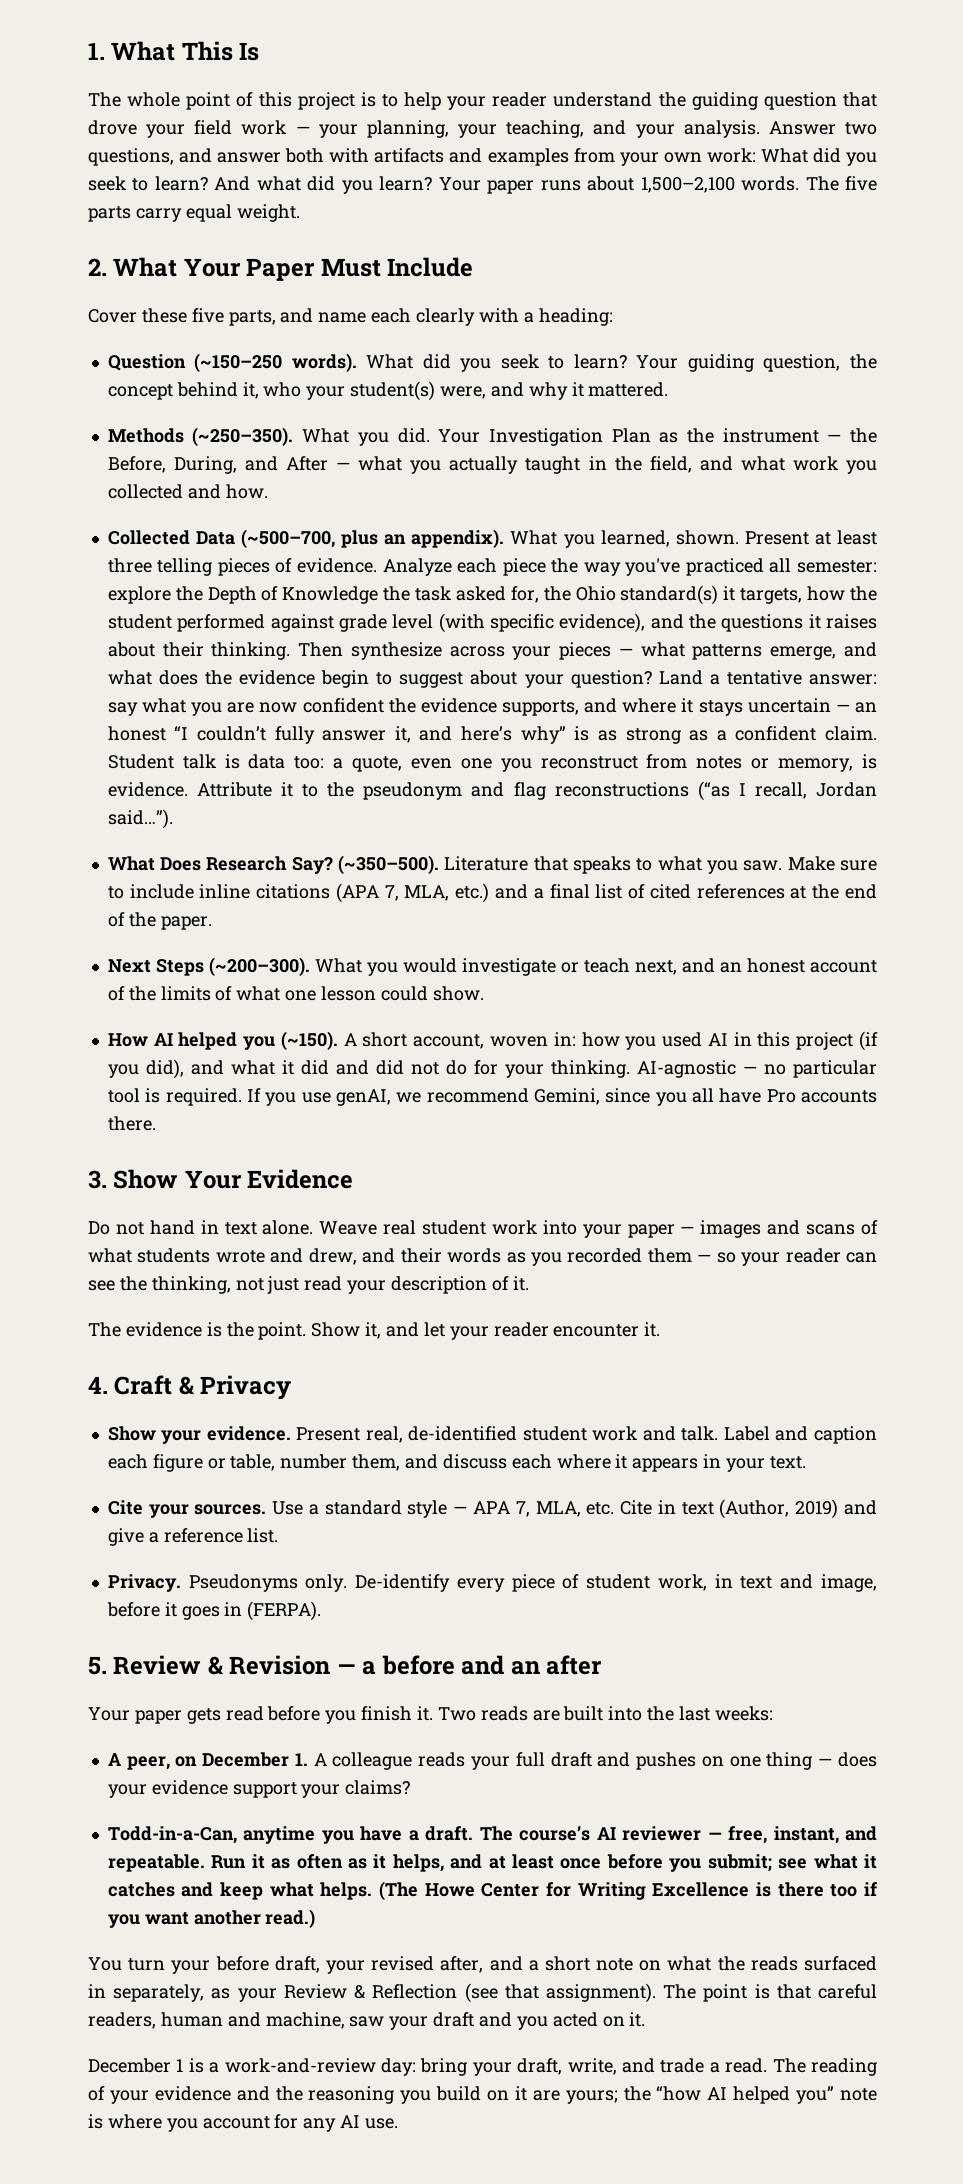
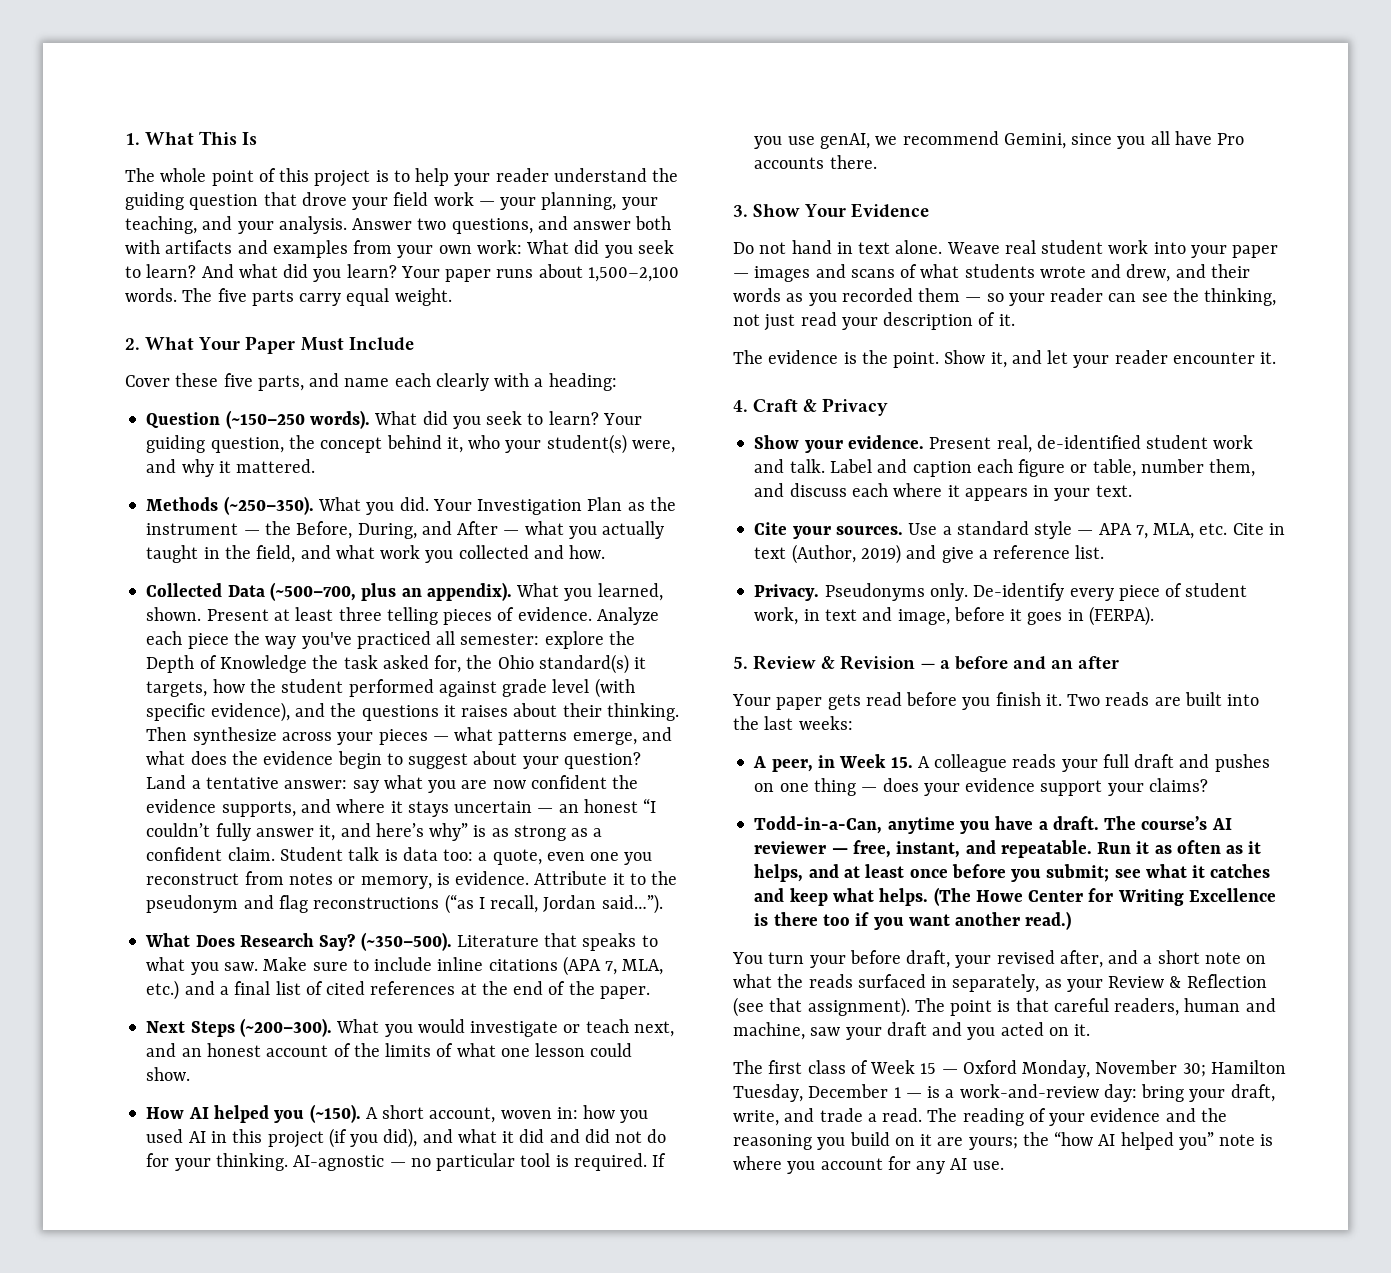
- A peer, on December 1. A colleague reads your full draft and pushes on one thing — does your evidence support your claims?
+ A peer, in Week 15. A colleague reads your full draft and pushes on one thing — does your evidence support your claims?
- December 1 is a work-and-review day: bring your draft, write, and trade a read.
+ The first class of Week 15 — Oxford Monday, November 30; Hamilton Tuesday, December 1 — is a work-and-review day: bring your draft, write, and trade a read.

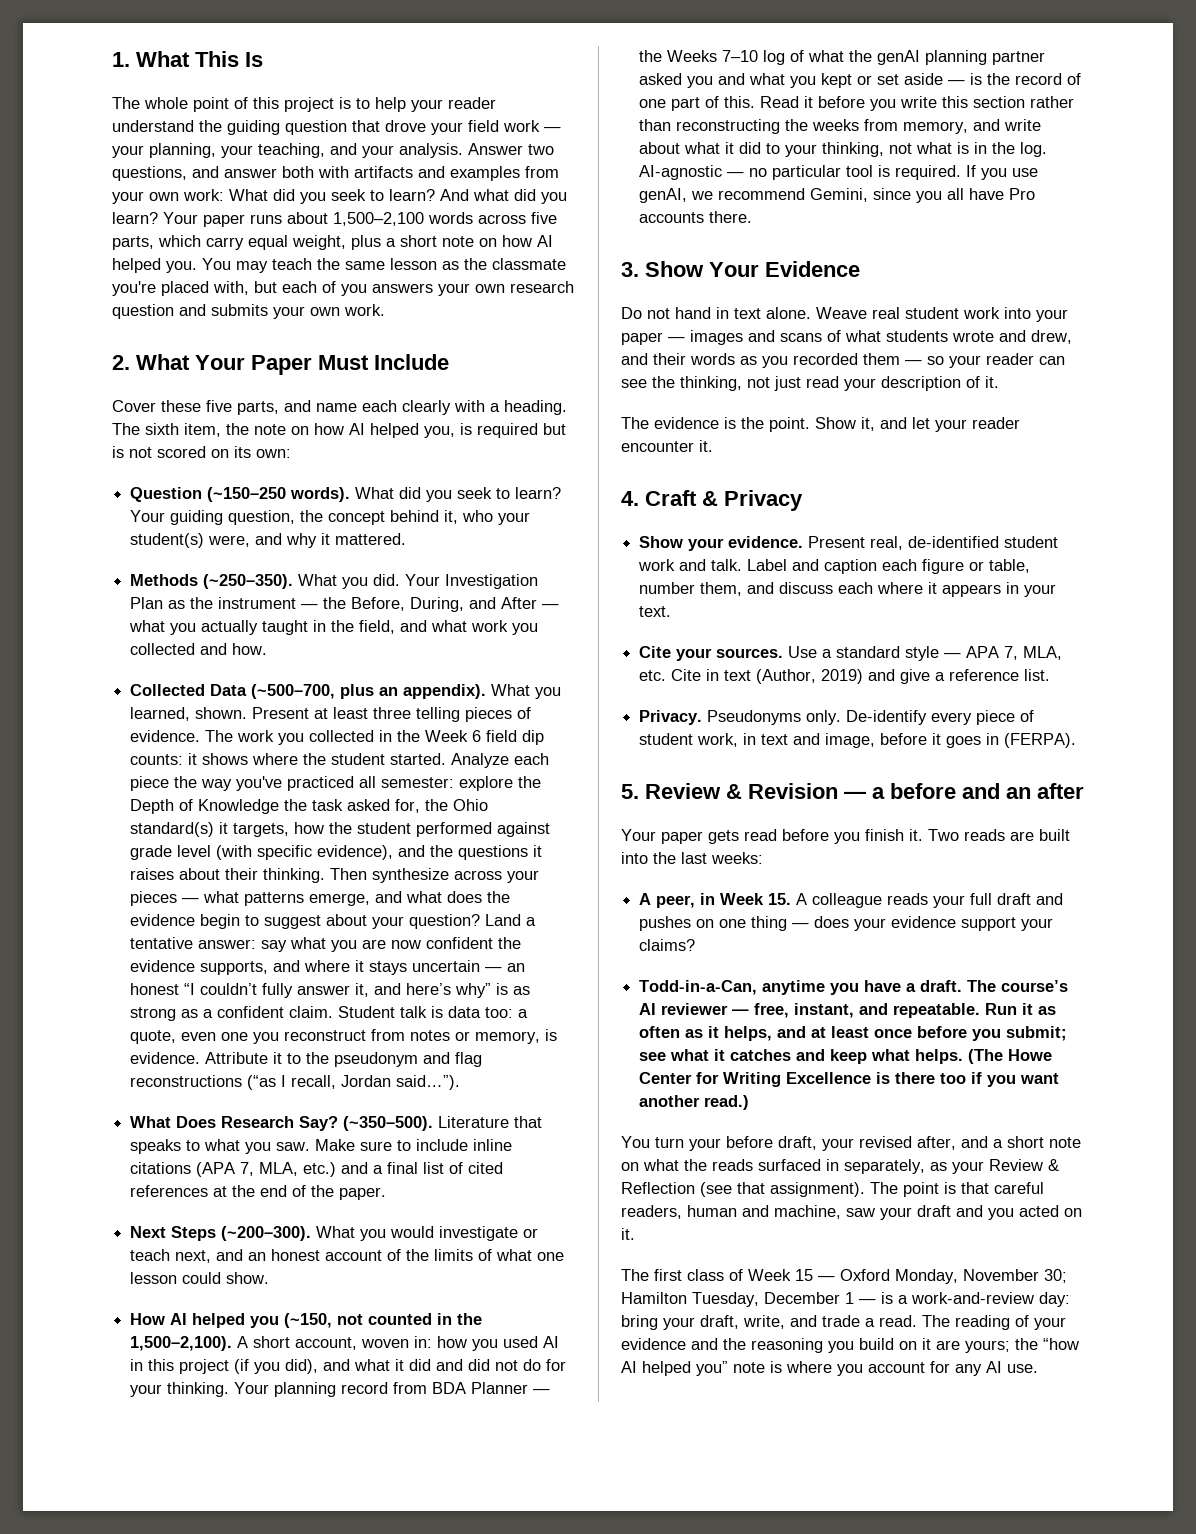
- Your paper runs about 1,500–2,100 words. The five parts carry equal weight.
+ Your paper runs about 1,500–2,100 words across five parts, which carry equal weight, plus a short note on how AI helped you. You may teach the same lesson as the classmate you're placed with, but each of you answers your own research question and submits your own work.
- Cover these five parts, and name each clearly with a heading:
+ Cover these five parts, and name each clearly with a heading. The sixth item, the note on how AI helped you, is required but is not scored on its own:
+ The work you collected in the Week 6 field dip counts: it shows where the student started.
- How AI helped you (~150).
+ How AI helped you (~150, not counted in the 1,500–2,100).
+ Your planning record from BDA Planner — the Weeks 7–10 log of what the genAI planning partner asked you and what you kept or set aside — is the record of one part of this. Read it before you write this section rather than reconstructing the weeks from memory, and write about what it did to your thinking, not what is in the log.

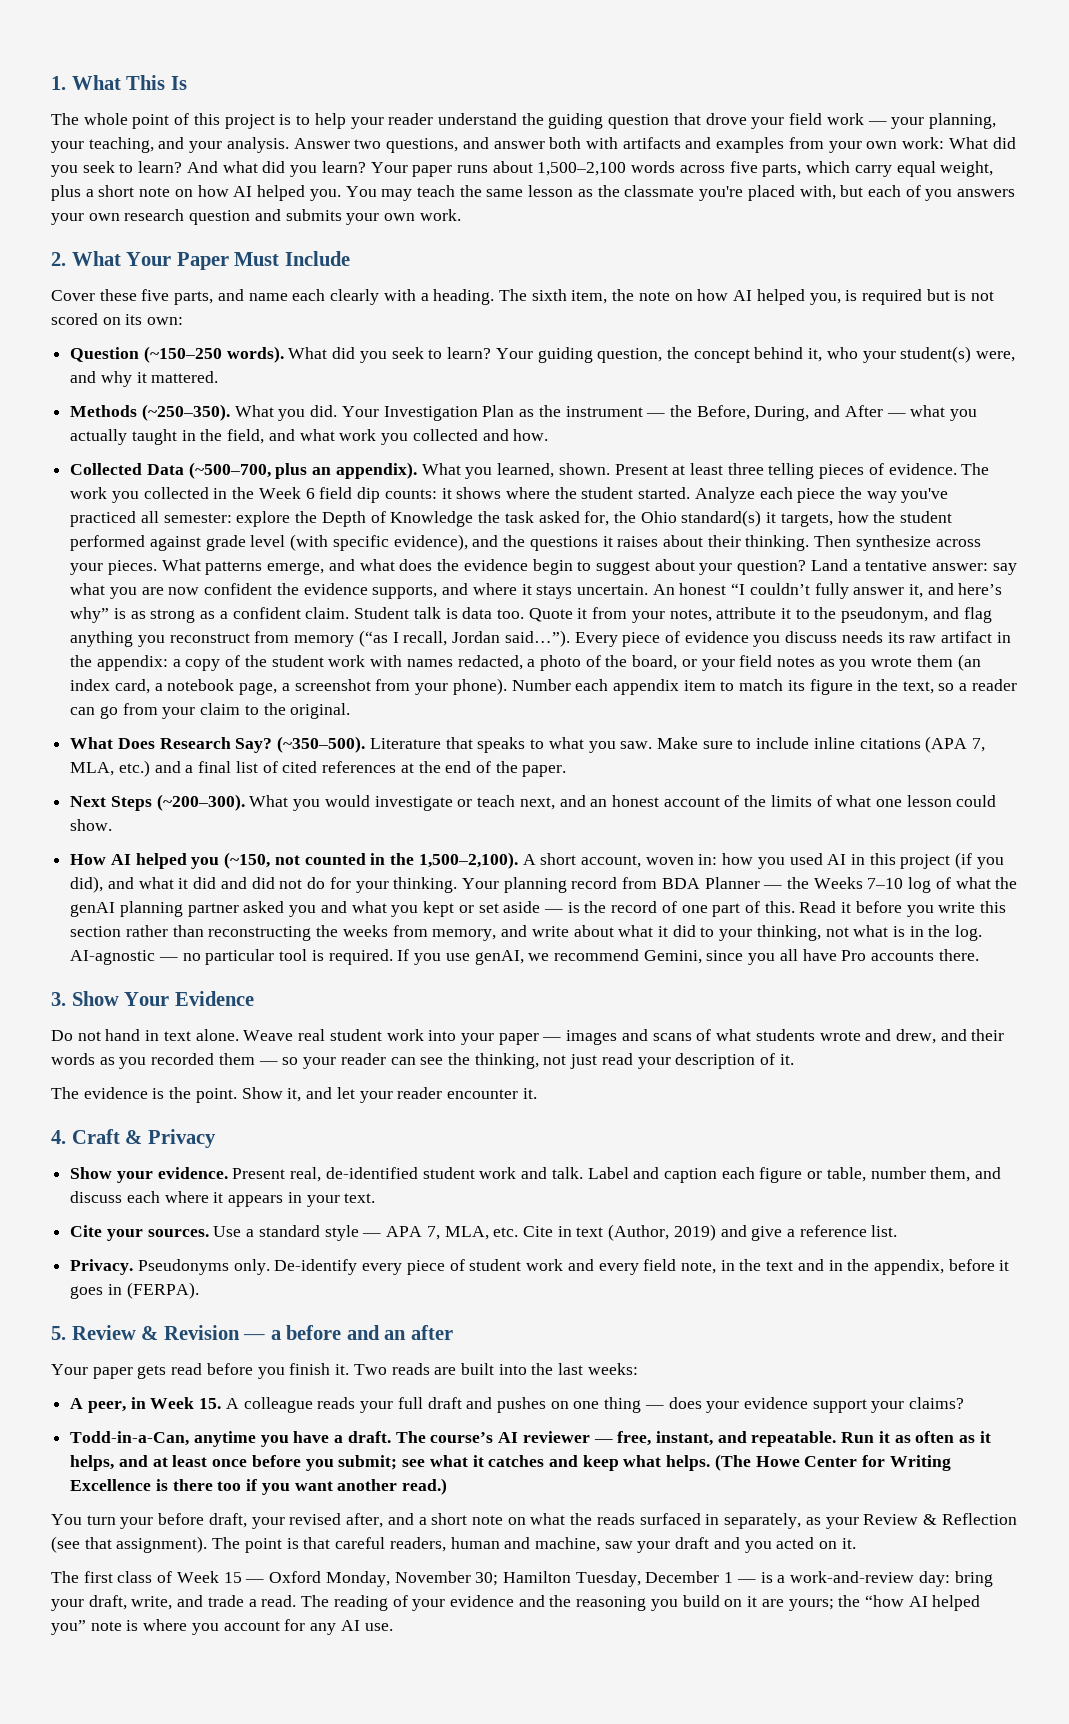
- Then synthesize across your pieces — what patterns emerge, and what does the evidence begin to suggest about your question?
+ Then synthesize across your pieces. What patterns emerge, and what does the evidence begin to suggest about your question?
- Land a tentative answer: say what you are now confident the evidence supports, and where it stays uncertain — an honest “I couldn’t fully answer it, and here’s why” is as strong as a confident claim.
+ Land a tentative answer: say what you are now confident the evidence supports, and where it stays uncertain. An honest “I couldn’t fully answer it, and here’s why” is as strong as a confident claim.
- Student talk is data too: a quote, even one you reconstruct from notes or memory, is evidence. Attribute it to the pseudonym and flag reconstructions (“as I recall, Jordan said…”).
+ Student talk is data too. Quote it from your notes, attribute it to the pseudonym, and flag anything you reconstruct from memory (“as I recall, Jordan said…”). Every piece of evidence you discuss needs its raw artifact in the appendix: a copy of the student work with names redacted, a photo of the board, or your field notes as you wrote them (an index card, a notebook page, a screenshot from your phone). Number each appendix item to match its figure in the text, so a reader can go from your claim to the original.
- De-identify every piece of student work, in text and image, before it goes in (FERPA).
+ De-identify every piece of student work and every field note, in the text and in the appendix, before it goes in (FERPA).

